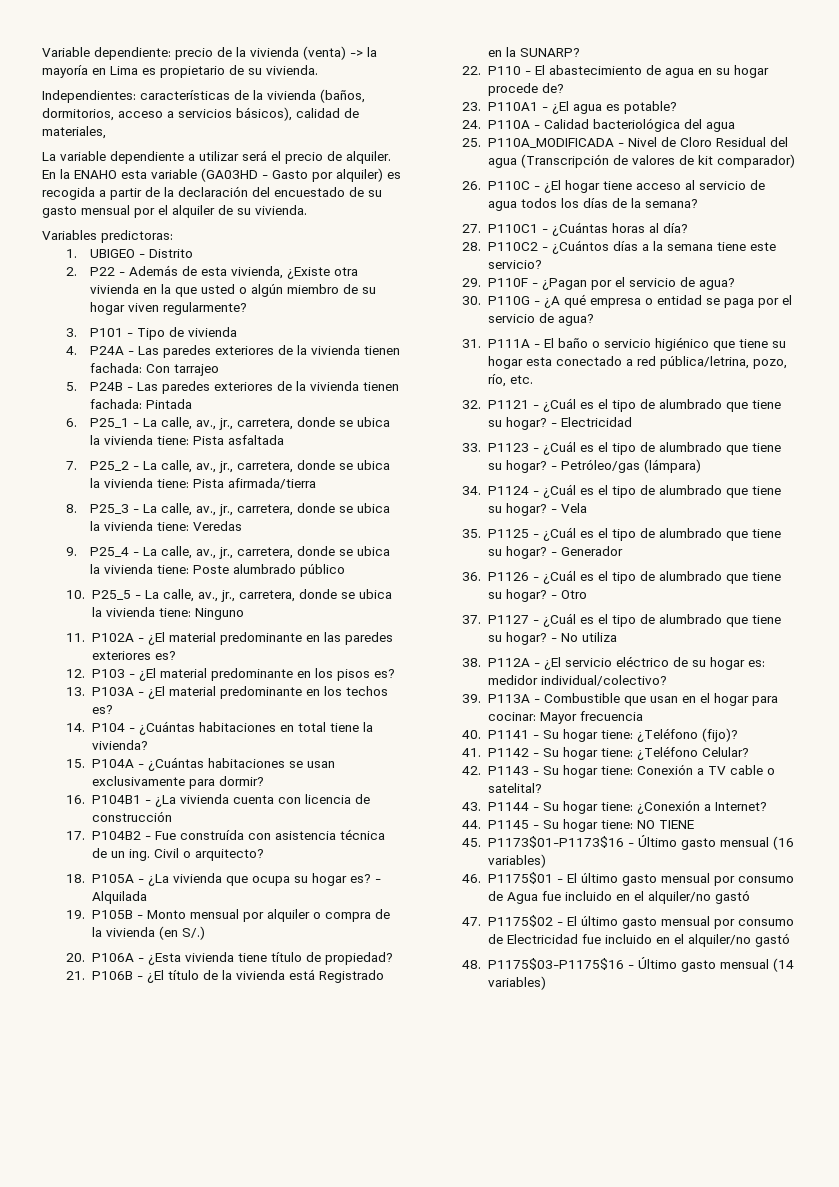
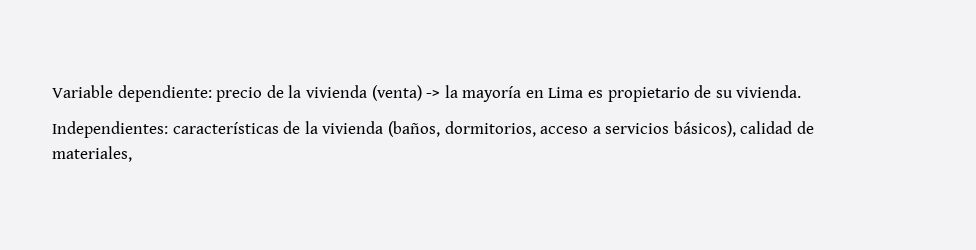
- La variable dependiente a utilizar será el precio de alquiler. En la ENAHO esta variable (GA03HD - Gasto por alquiler) es recogida a partir de la declaración del encuestado de su gasto mensual por el alquiler de su vivienda.
- Variables predictoras:
- 1. UBIGEO - Distrito
- 2. P22 - Además de esta vivienda, ¿Existe otra vivienda en la que usted o algún miembro de su hogar viven regularmente?
- 3. P101 - Tipo de vivienda
- 4. P24A - Las paredes exteriores de la vivienda tienen fachada: Con tarrajeo
- 5. P24B - Las paredes exteriores de la vivienda tienen fachada: Pintada
- 6. P25_1 - La calle, av., jr., carretera, donde se ubica la vivienda tiene: Pista asfaltada
- 7. P25_2 - La calle, av., jr., carretera, donde se ubica la vivienda tiene: Pista afirmada/tierra
- 8. P25_3 - La calle, av., jr., carretera, donde se ubica la vivienda tiene: Veredas
- 9. P25_4 - La calle, av., jr., carretera, donde se ubica la vivienda tiene: Poste alumbrado público
- 10. P25_5 - La calle, av., jr., carretera, donde se ubica la vivienda tiene: Ninguno
- 11. P102A - ¿El material predominante en las paredes exteriores es?
- 12. P103 - ¿El material predominante en los pisos es?
- 13. P103A - ¿El material predominante en los techos es?
- 14. P104 - ¿Cuántas habitaciones en total tiene la vivienda?
- 15. P104A - ¿Cuántas habitaciones se usan exclusivamente para dormir?
- 16. P104B1 - ¿La vivienda cuenta con licencia de construcción
- 17. P104B2 - Fue construída con asistencia técnica de un ing. Civil o arquitecto?
- 18. P105A - ¿La vivienda que ocupa su hogar es? - Alquilada
- 19. P105B - Monto mensual por alquiler o compra de la vivienda (en S/.)
- 20. P106A - ¿Esta vivienda tiene título de propiedad?
- 21. P106B - ¿El título de la vivienda está Registrado en la SUNARP?
- 22. P110 - El abastecimiento de agua en su hogar procede de?
- 23. P110A1 - ¿El agua es potable?
- 24. P110A - Calidad bacteriológica del agua
- 25. P110A_MODIFICADA - Nivel de Cloro Residual del agua (Transcripción de valores de kit comparador)
- 26. P110C - ¿El hogar tiene acceso al servicio de agua todos los días de la semana?
- 27. P110C1 - ¿Cuántas horas al día?
- 28. P110C2 - ¿Cuántos días a la semana tiene este servicio?
- 29. P110F - ¿Pagan por el servicio de agua?
- 30. P110G - ¿A qué empresa o entidad se paga por el servicio de agua?
- 31. P111A - El baño o servicio higiénico que tiene su hogar esta conectado a red pública/letrina, pozo, río, etc.
- 32. P1121 - ¿Cuál es el tipo de alumbrado que tiene su hogar? - Electricidad
- 33. P1123 - ¿Cuál es el tipo de alumbrado que tiene su hogar? - Petróleo/gas (lámpara)
- 34. P1124 - ¿Cuál es el tipo de alumbrado que tiene su hogar? - Vela
- 35. P1125 - ¿Cuál es el tipo de alumbrado que tiene su hogar? - Generador
- 36. P1126 - ¿Cuál es el tipo de alumbrado que tiene su hogar? - Otro
- 37. P1127 - ¿Cuál es el tipo de alumbrado que tiene su hogar? - No utiliza
- 38. P112A - ¿El servicio eléctrico de su hogar es: medidor individual/colectivo?
- 39. P113A - Combustible que usan en el hogar para cocinar: Mayor frecuencia
- 40. P1141 - Su hogar tiene: ¿Teléfono (fijo)?
- 41. P1142 - Su hogar tiene: ¿Teléfono Celular?
- 42. P1143 - Su hogar tiene: Conexión a TV cable o satelital?
- 43. P1144 - Su hogar tiene: ¿Conexión a Internet?
- 44. P1145 - Su hogar tiene: NO TIENE
- 45. P1173$01-P1173$16 - Último gasto mensual (16 variables)
- 46. P1175$01 - El último gasto mensual por consumo de Agua fue incluido en el alquiler/no gastó
- 47. P1175$02 - El último gasto mensual por consumo de Electricidad fue incluido en el alquiler/no gastó
- 48. P1175$03-P1175$16 - Último gasto mensual (14 variables)

